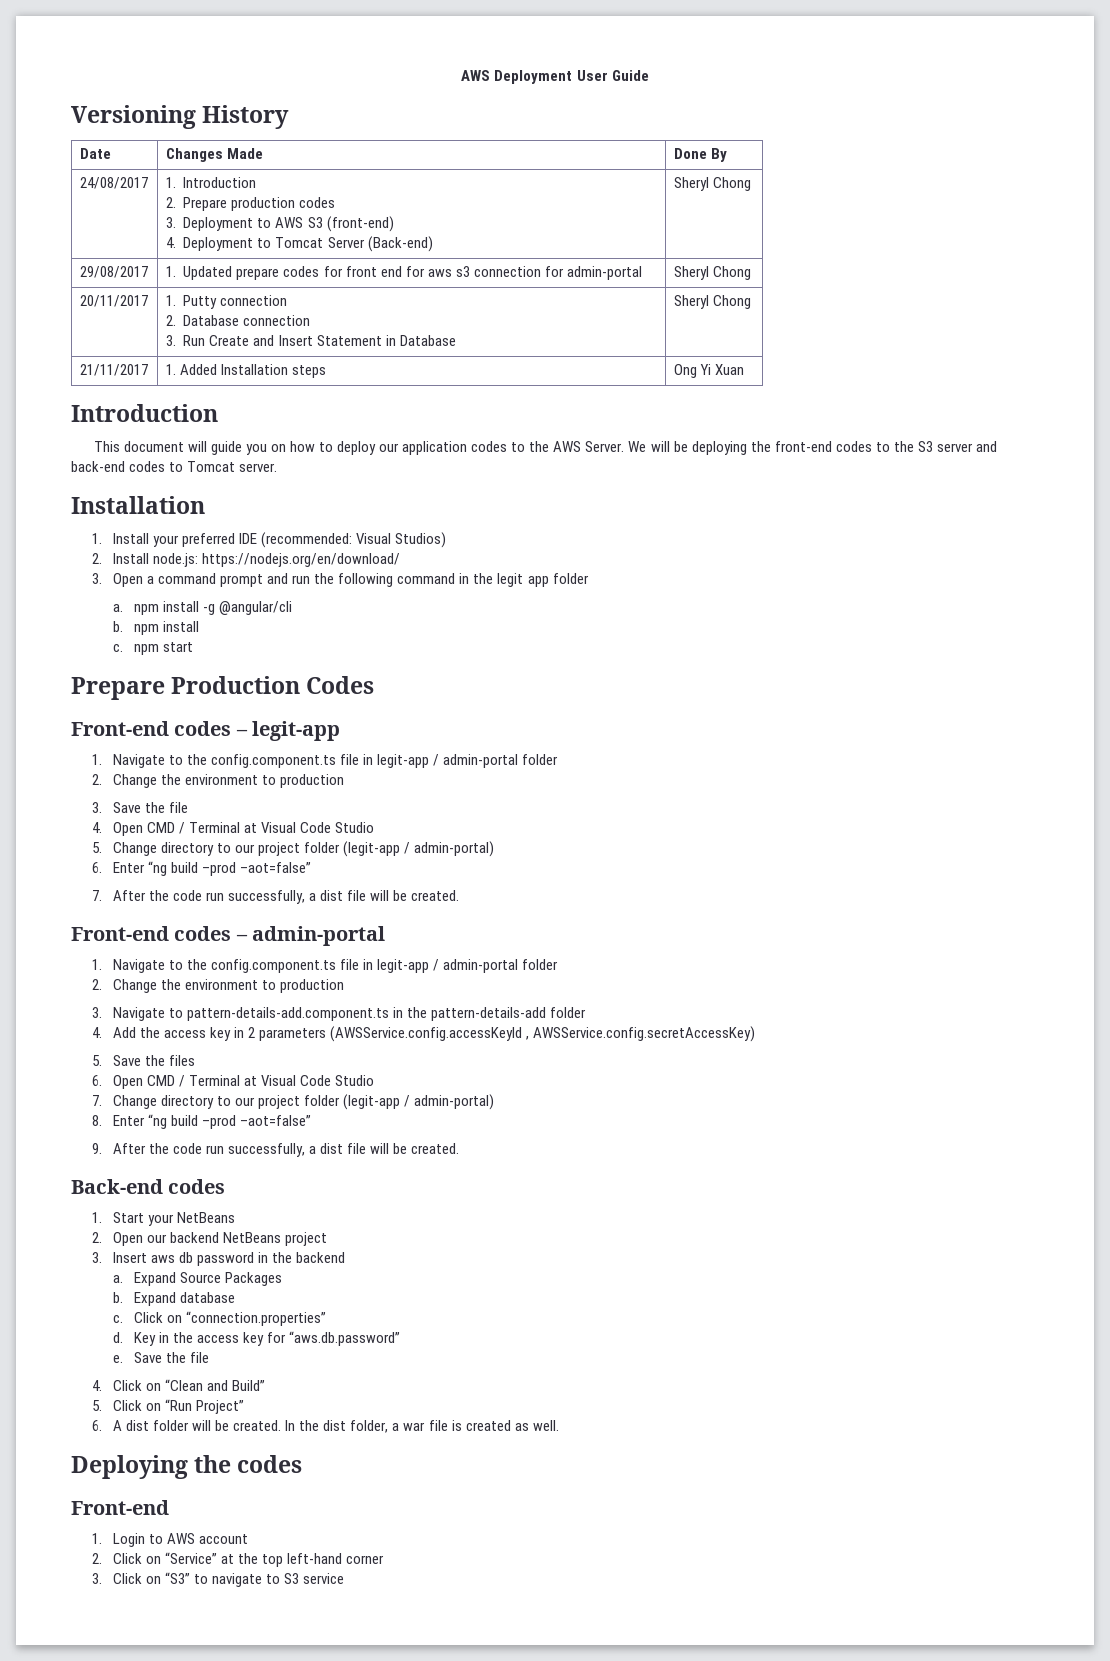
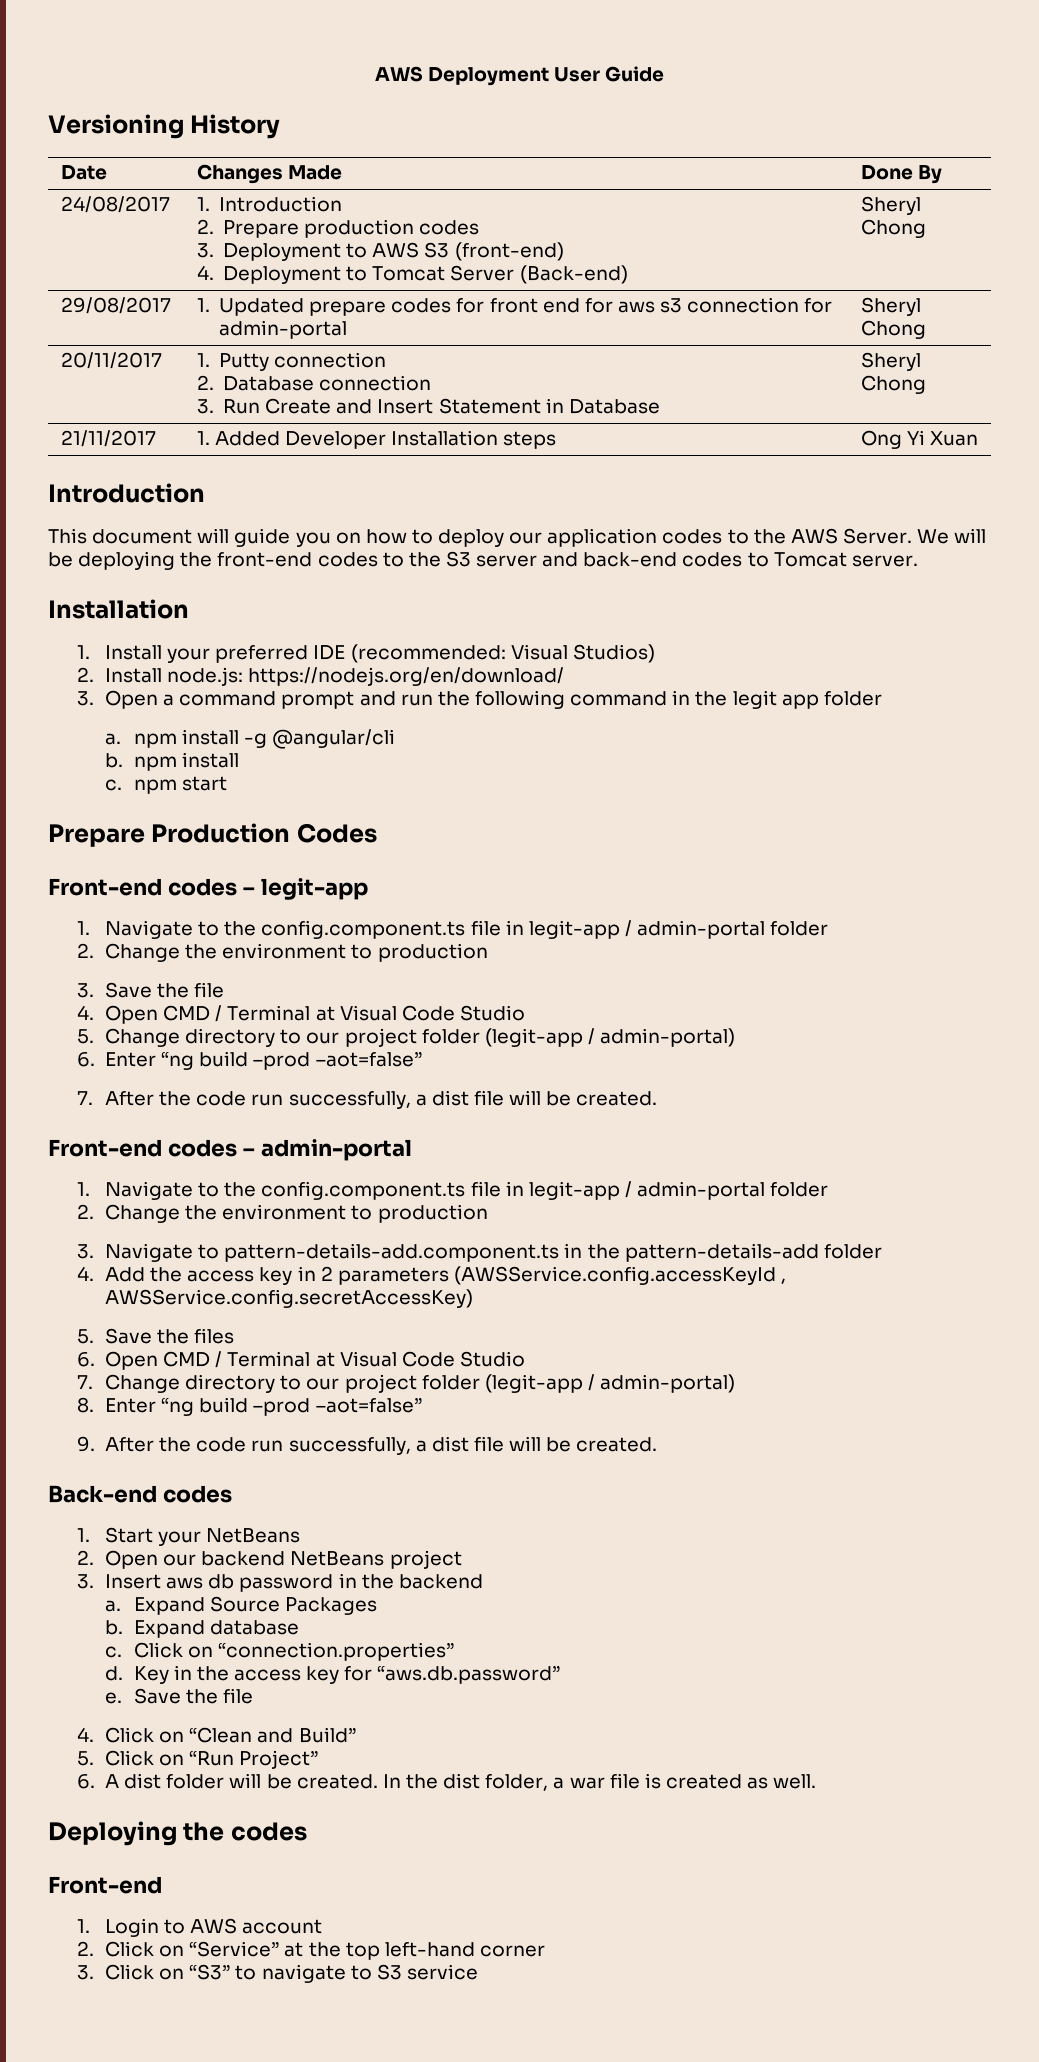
- 21/11/2017 | 1. Added Installation steps | Ong Yi Xuan
+ 21/11/2017 | 1. Added Developer Installation steps | Ong Yi Xuan

